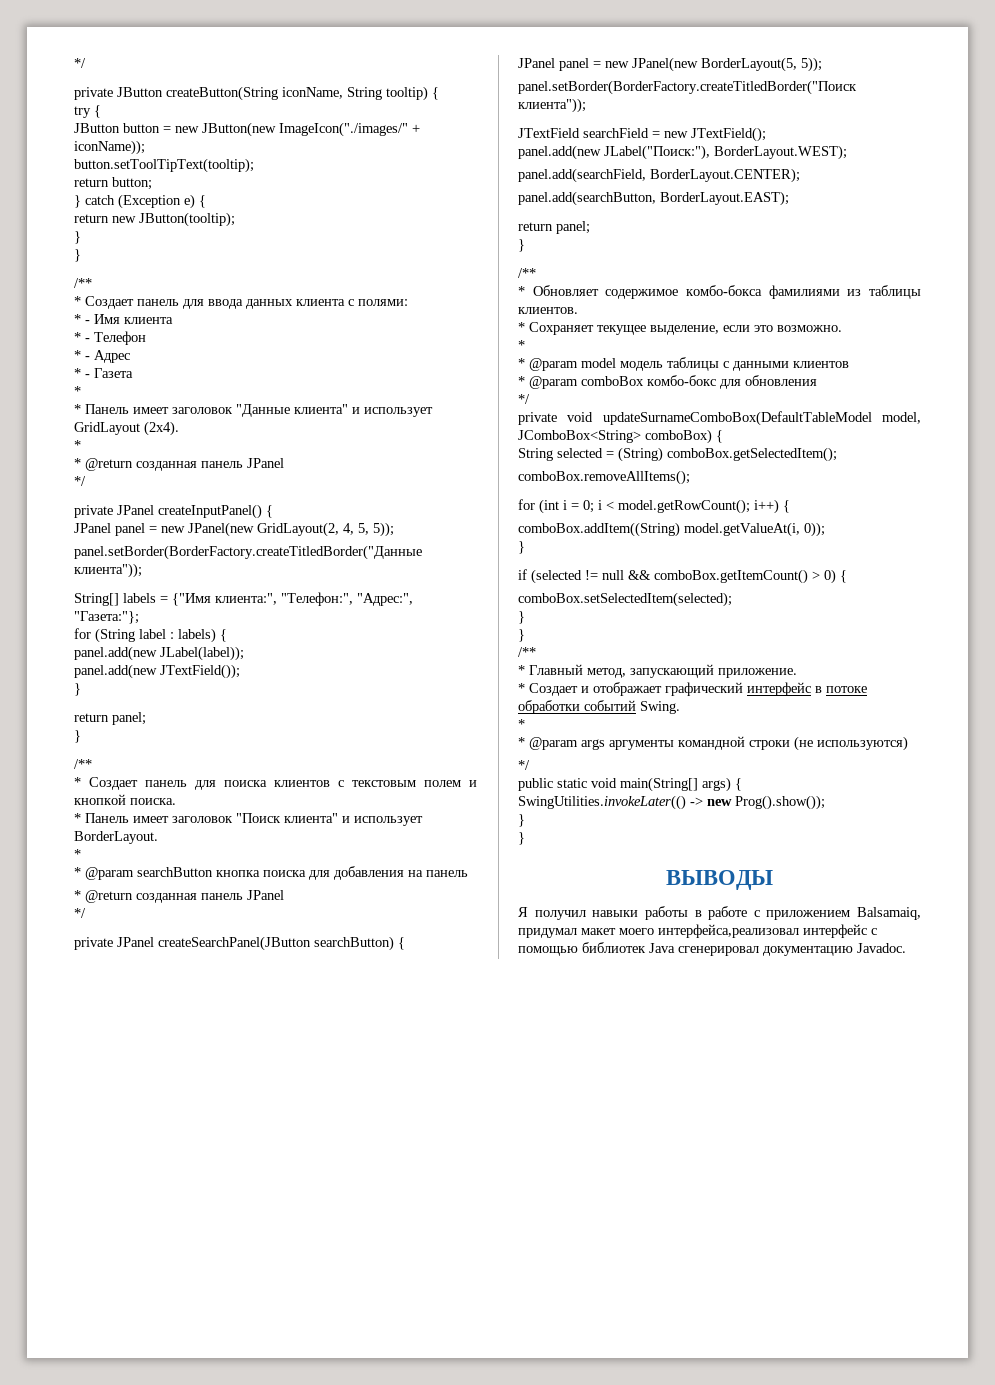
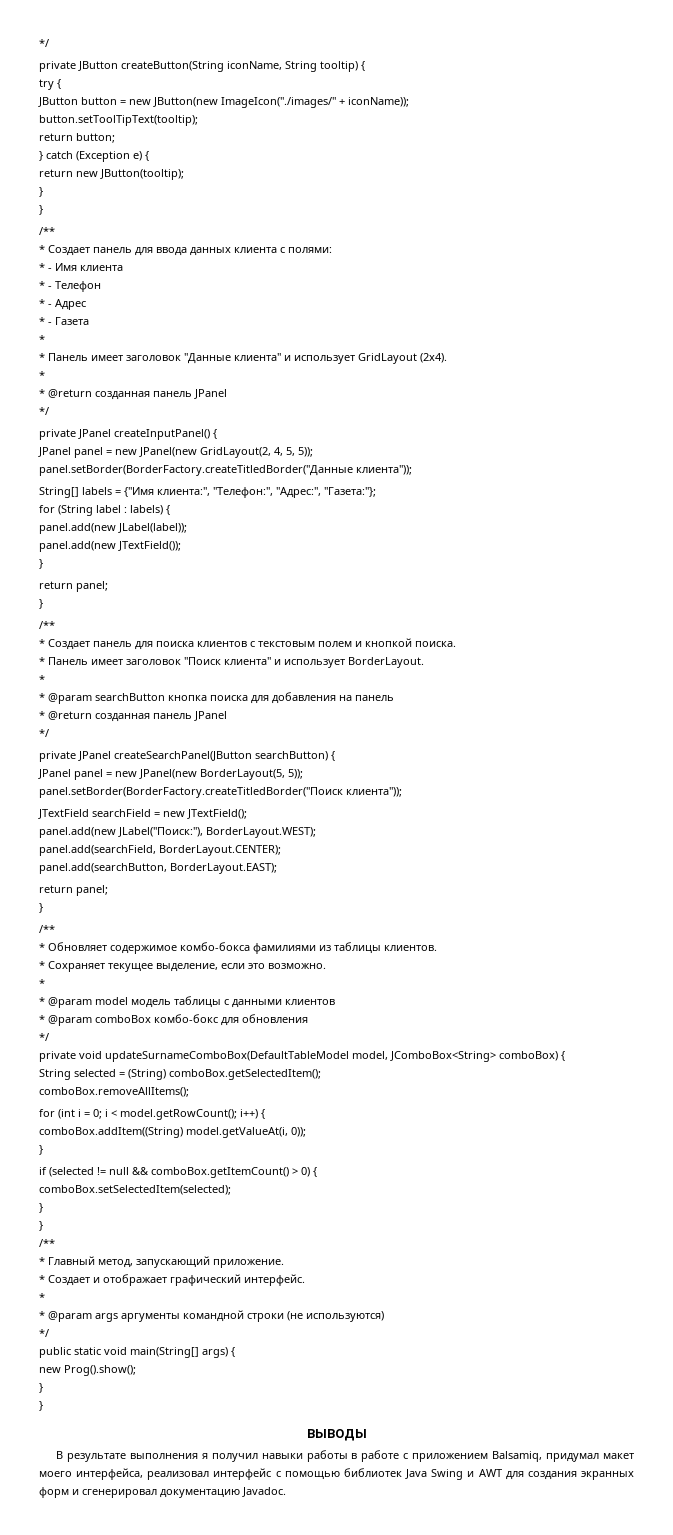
- * Создает и отображает графический интерфейс в потоке обработки событий Swing.
+ * Создает и отображает графический интерфейс.
- SwingUtilities.invokeLater(() -> new Prog().show());
+ new Prog().show();
- Я получил навыки работы в работе с приложением Balsamaiq, придумал макет моего интерфейса,реализовал интерфейс с помощью библиотек Java сгенерировал документацию Javadoc.
+ В результате выполнения я получил навыки работы в работе с приложением Balsamiq, придумал макет моего интерфейса, реализовал интерфейс с помощью библиотек Java Swing и AWT для создания экранных форм и сгенерировал документацию Javadoc.

